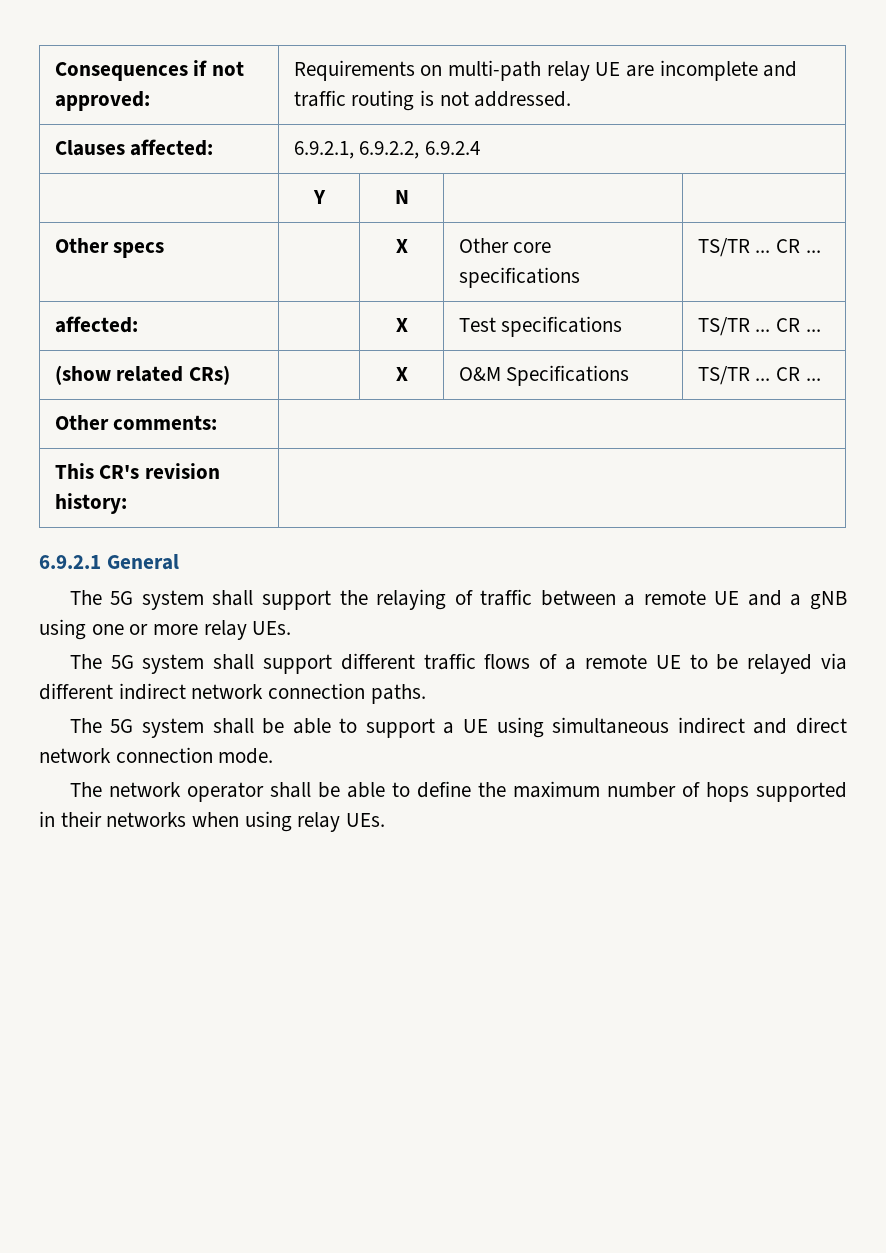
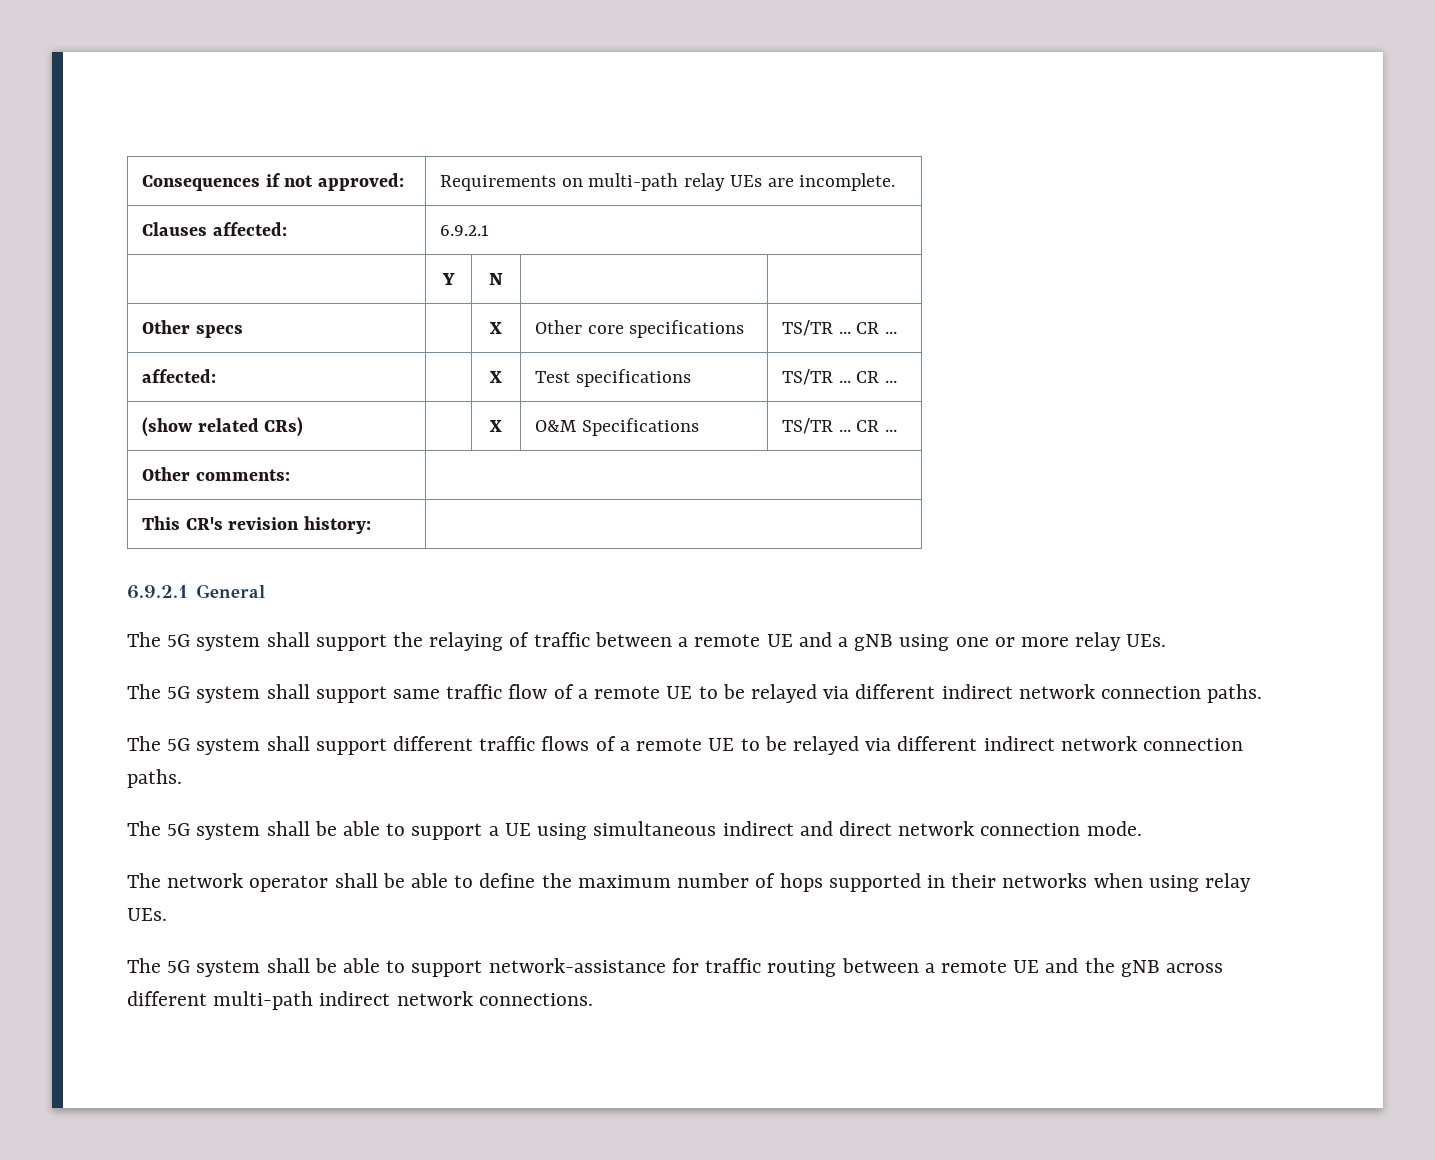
- Consequences if not approved: | Requirements on multi-path relay UE are incomplete and traffic routing is not addressed.
+ Consequences if not approved: | Requirements on multi-path relay UEs are incomplete.
- Clauses affected: | 6.9.2.1, 6.9.2.2, 6.9.2.4
+ Clauses affected: | 6.9.2.1
+ The 5G system shall support same traffic flow of a remote UE to be relayed via different indirect network connection paths.
+ The 5G system shall be able to support network-assistance for traffic routing between a remote UE and the gNB across different multi-path indirect network connections.

